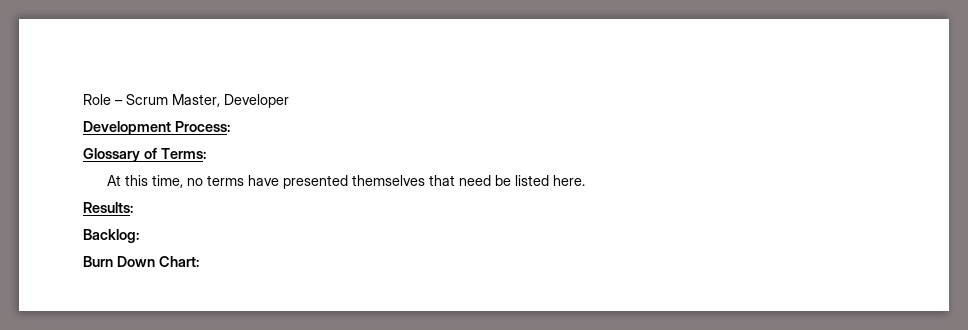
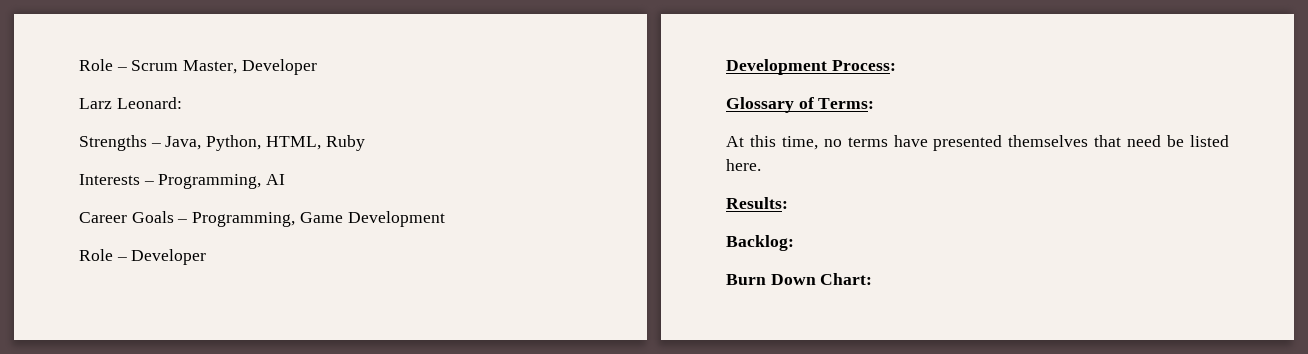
+ Larz Leonard:
+ Strengths – Java, Python, HTML, Ruby
+ Interests – Programming, AI
+ Career Goals – Programming, Game Development
+ Role – Developer

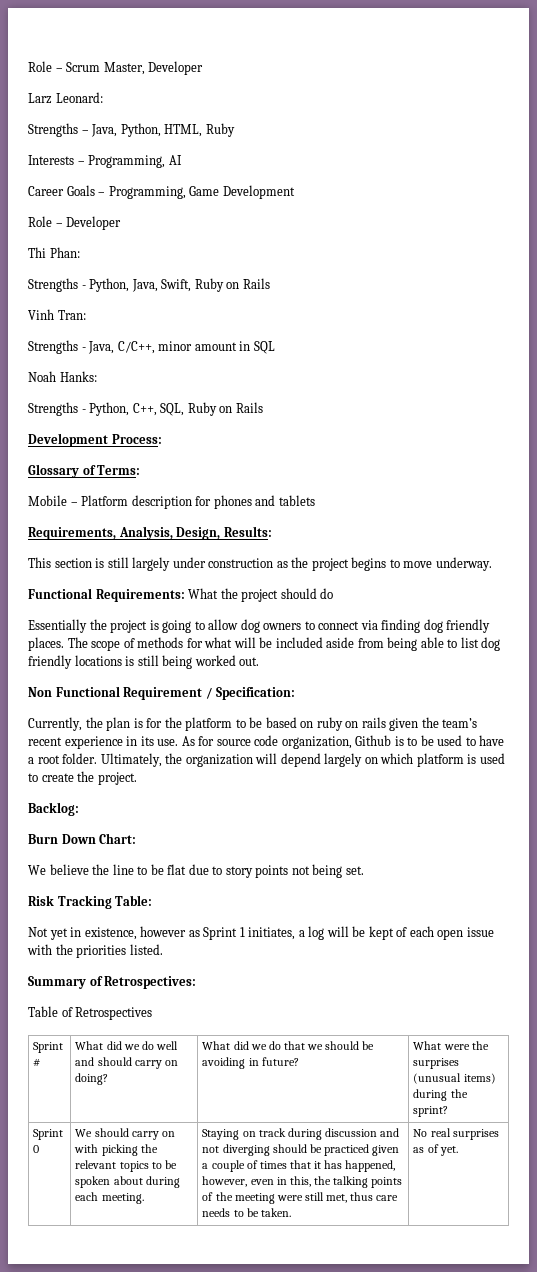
+ Thi Phan:
+ Strengths - Python, Java, Swift, Ruby on Rails
+ Vinh Tran:
+ Strengths - Java, C/C++, minor amount in SQL
+ Noah Hanks:
+ Strengths - Python, C++, SQL, Ruby on Rails
- At this time, no terms have presented themselves that need be listed here.
- Results:
+ Mobile – Platform description for phones and tablets
+ Requirements, Analysis, Design, Results:
+ This section is still largely under construction as the project begins to move underway.
+ Functional Requirements: What the project should do
+ Essentially the project is going to allow dog owners to connect via finding dog friendly places. The scope of methods for what will be included aside from being able to list dog friendly locations is still being worked out.
+ Non Functional Requirement / Specification:
+ Currently, the plan is for the platform to be based on ruby on rails given the team’s recent experience in its use. As for source code organization, Github is to be used to have a root folder. Ultimately, the organization will depend largely on which platform is used to create the project.
  Backlog:
  Burn Down Chart:
+ We believe the line to be flat due to story points not being set.
+ Risk Tracking Table:
+ Not yet in existence, however as Sprint 1 initiates, a log will be kept of each open issue with the priorities listed.
+ Summary of Retrospectives:
+ Table of Retrospectives
+ Sprint # | What did we do well and should carry on doing? | What did we do that we should be avoiding in future? | What were the surprises (unusual items) during the sprint?
+ Sprint 0 | We should carry on with picking the relevant topics to be spoken about during each meeting. | Staying on track during discussion and not diverging should be practiced given a couple of times that it has happened, however, even in this, the talking points of the meeting were still met, thus care needs to be taken. | No real surprises as of yet.

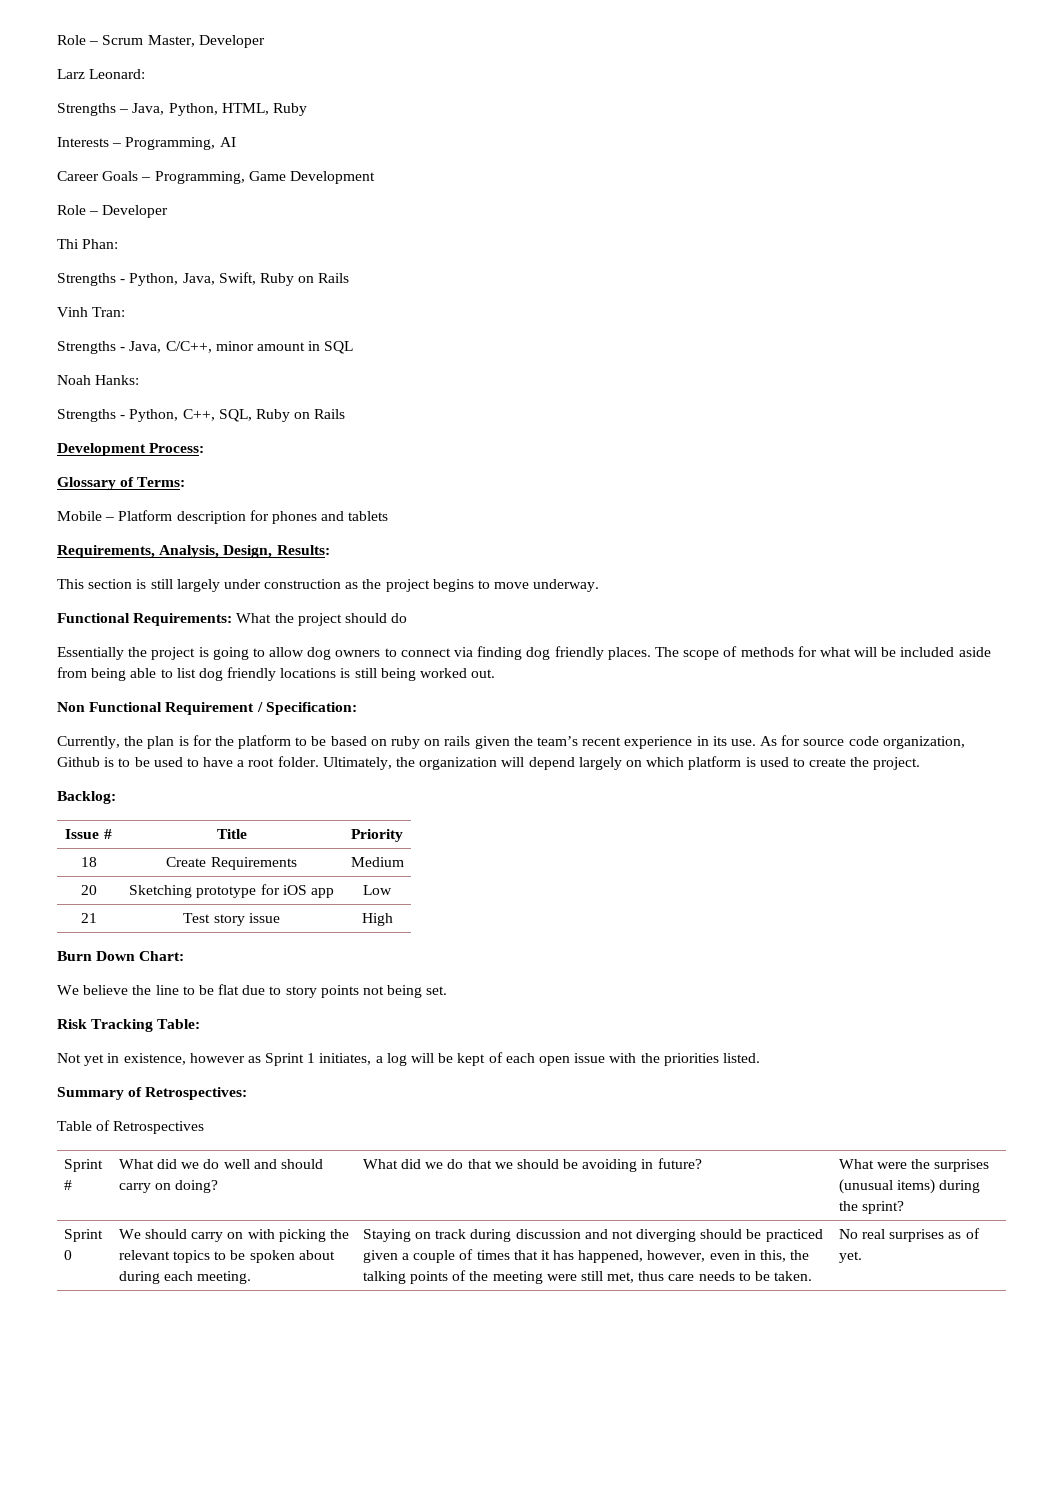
+ Issue # | Title | Priority
+ 18 | Create Requirements | Medium
+ 20 | Sketching prototype for iOS app | Low
+ 21 | Test story issue | High

